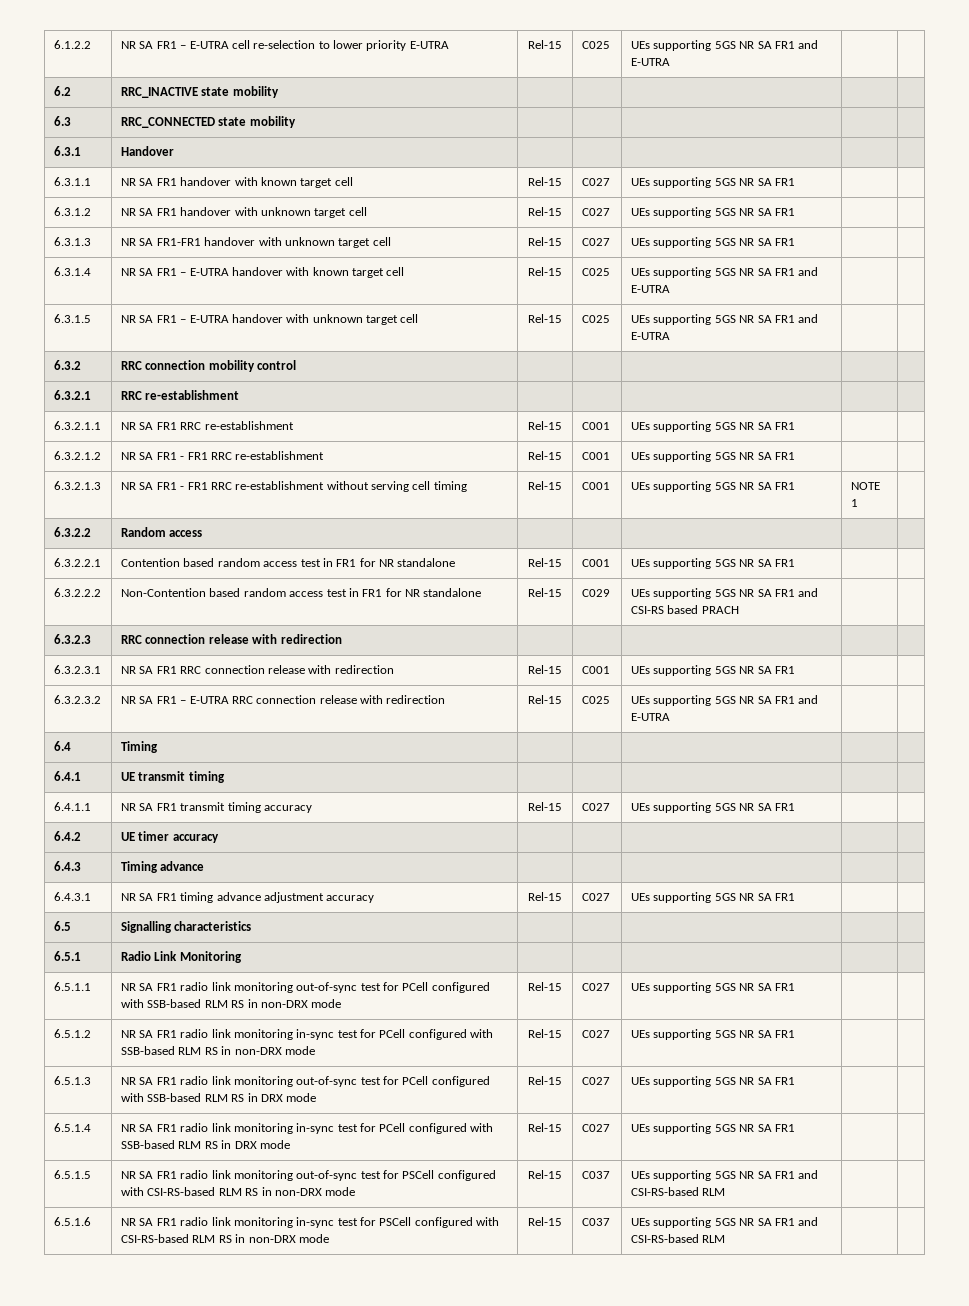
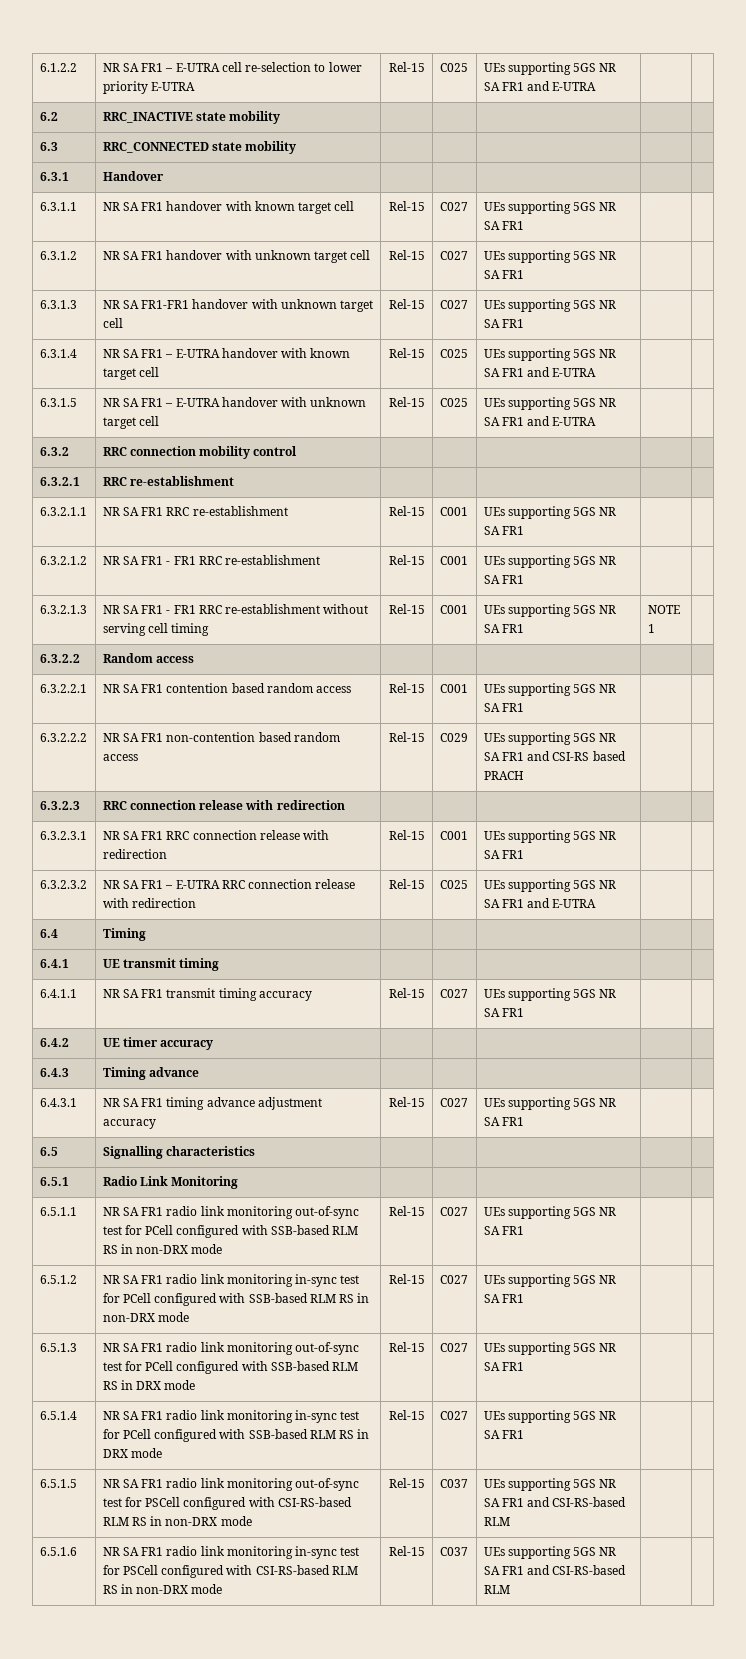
- 6.3.2.2.1 | Contention based random access test in FR1 for NR standalone | Rel-15 | C001 | UEs supporting 5GS NR SA FR1 | |
+ 6.3.2.2.1 | NR SA FR1 contention based random access | Rel-15 | C001 | UEs supporting 5GS NR SA FR1 | |
- 6.3.2.2.2 | Non-Contention based random access test in FR1 for NR standalone | Rel-15 | C029 | UEs supporting 5GS NR SA FR1 and CSI-RS based PRACH | |
+ 6.3.2.2.2 | NR SA FR1 non-contention based random access | Rel-15 | C029 | UEs supporting 5GS NR SA FR1 and CSI-RS based PRACH | |

